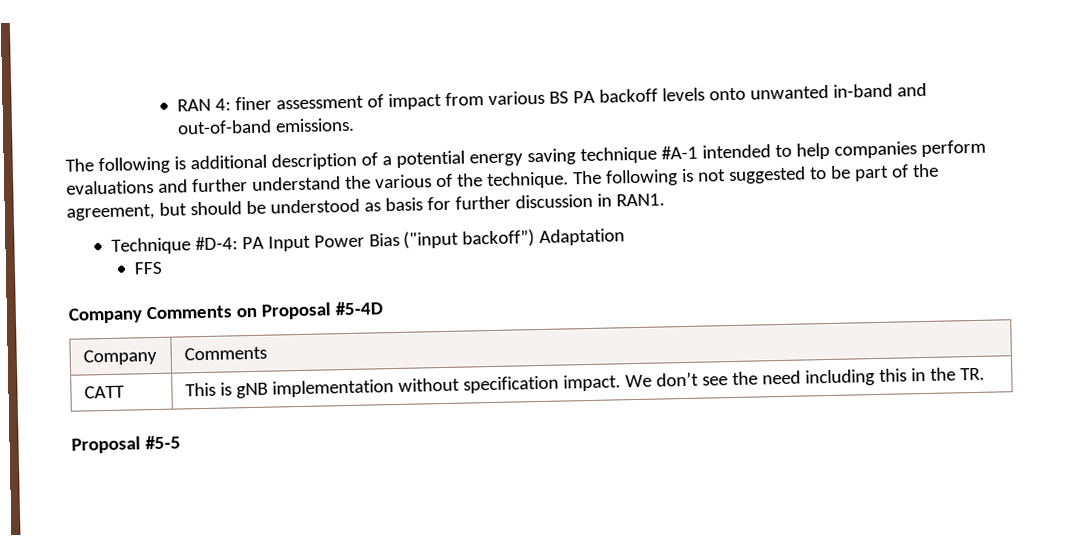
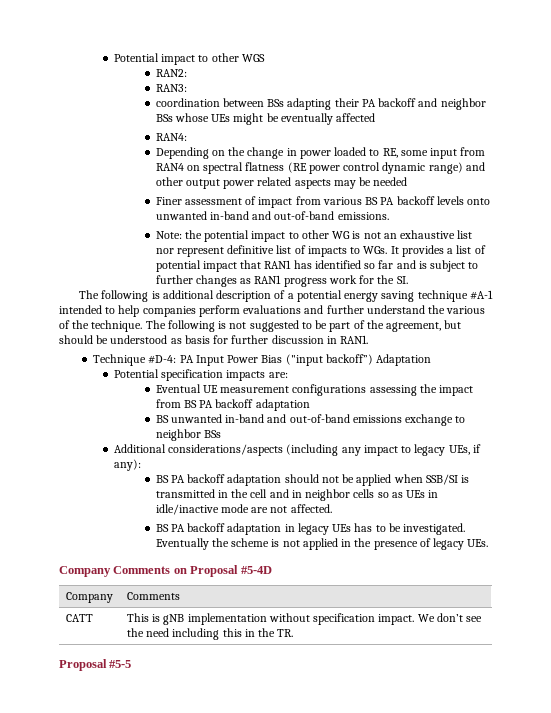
- RAN 4: finer assessment of impact from various BS PA backoff levels onto unwanted in-band and out-of-band emissions.
+ Potential impact to other WGS
+ RAN2:
+ RAN3:
+ coordination between BSs adapting their PA backoff and neighbor BSs whose UEs might be eventually affected
+ RAN4:
+ Depending on the change in power loaded to RE, some input from RAN4 on spectral flatness (RE power control dynamic range) and other output power related aspects may be needed
+ Finer assessment of impact from various BS PA backoff levels onto unwanted in-band and out-of-band emissions.
+ Note: the potential impact to other WG is not an exhaustive list nor represent definitive list of impacts to WGs. It provides a list of potential impact that RAN1 has identified so far and is subject to further changes as RAN1 progress work for the SI.
- FFS
+ Potential specification impacts are:
+ Eventual UE measurement configurations assessing the impact from BS PA backoff adaptation
+ BS unwanted in-band and out-of-band emissions exchange to neighbor BSs
+ Additional considerations/aspects (including any impact to legacy UEs, if any):
+ BS PA backoff adaptation should not be applied when SSB/SI is transmitted in the cell and in neighbor cells so as UEs in idle/inactive mode are not affected.
+ BS PA backoff adaptation in legacy UEs has to be investigated. Eventually the scheme is not applied in the presence of legacy UEs.

